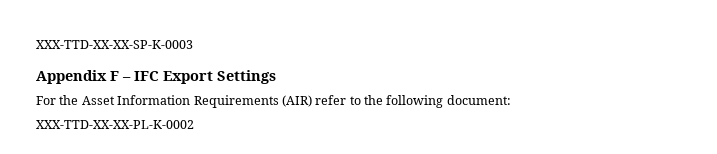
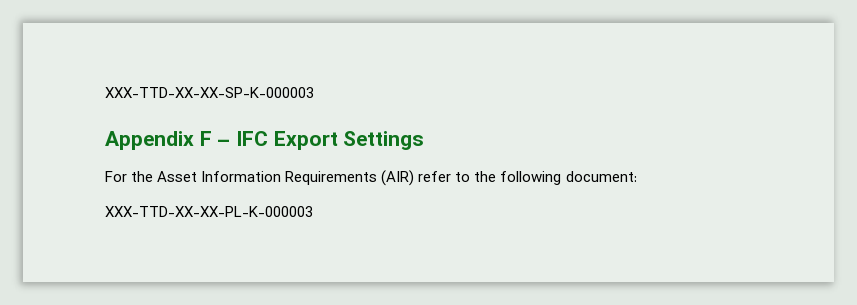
- XXX-TTD-XX-XX-SP-K-0003
+ XXX-TTD-XX-XX-SP-K-000003
- XXX-TTD-XX-XX-PL-K-0002
+ XXX-TTD-XX-XX-PL-K-000003

